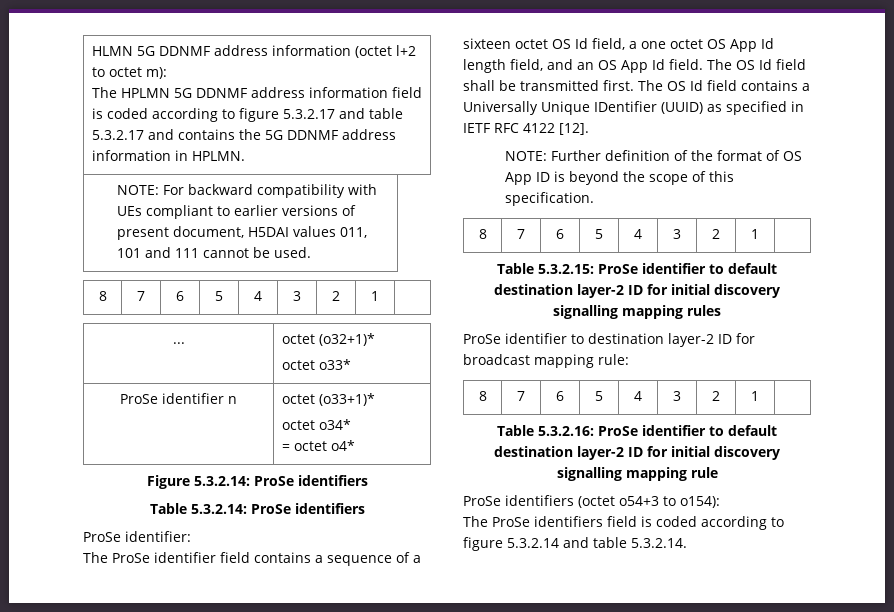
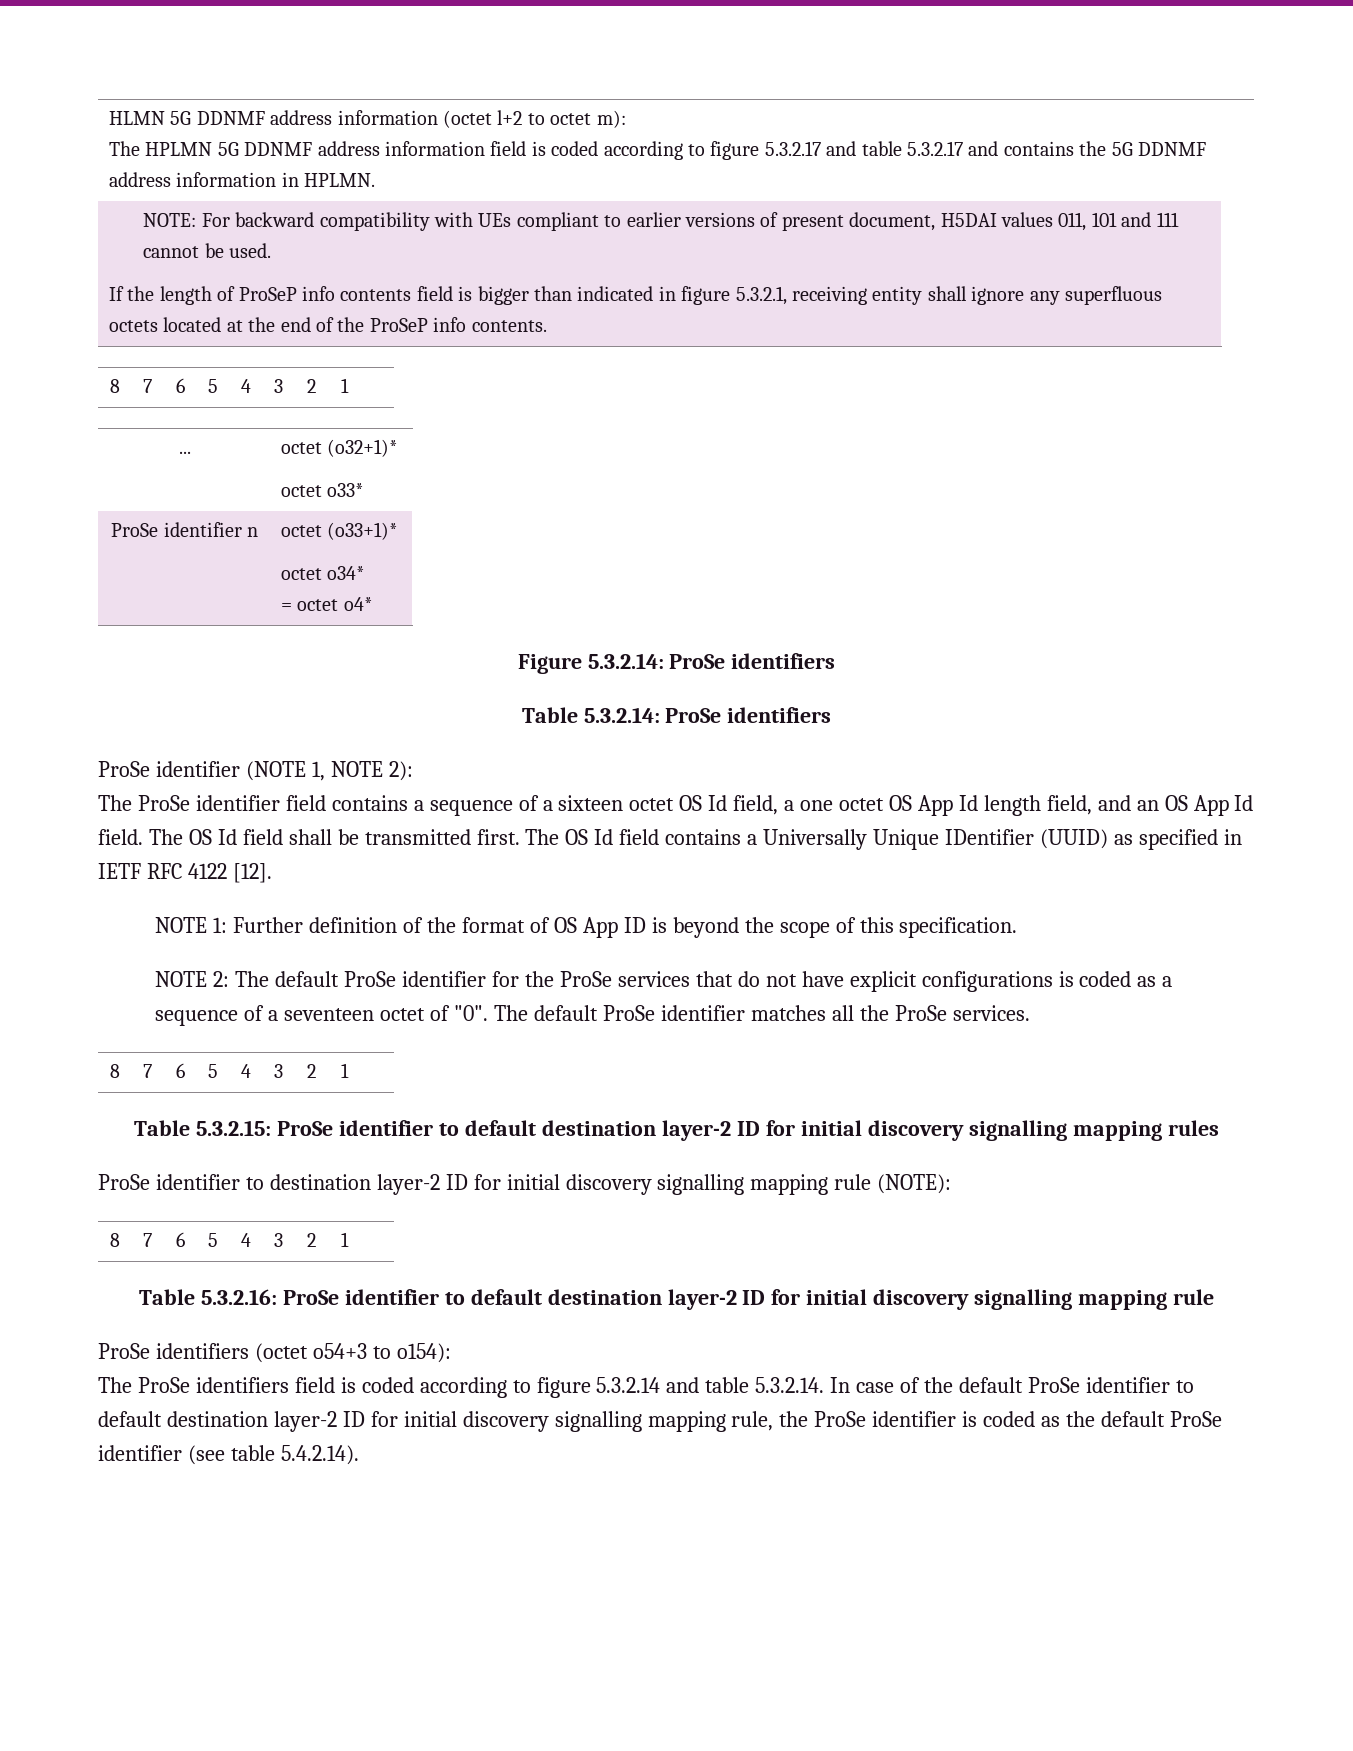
+ If the length of ProSeP info contents field is bigger than indicated in figure 5.3.2.1, receiving entity shall ignore any superfluous octets located at the end of the ProSeP info contents.
- ProSe identifier:
+ ProSe identifier (NOTE 1, NOTE 2):
- NOTE: Further definition of the format of OS App ID is beyond the scope of this specification.
+ NOTE 1: Further definition of the format of OS App ID is beyond the scope of this specification.
+ NOTE 2: The default ProSe identifier for the ProSe services that do not have explicit configurations is coded as a sequence of a seventeen octet of "0". The default ProSe identifier matches all the ProSe services.
- ProSe identifier to destination layer-2 ID for broadcast mapping rule:
+ ProSe identifier to destination layer-2 ID for initial discovery signalling mapping rule (NOTE):
- The ProSe identifiers field is coded according to figure 5.3.2.14 and table 5.3.2.14.
+ The ProSe identifiers field is coded according to figure 5.3.2.14 and table 5.3.2.14. In case of the default ProSe identifier to default destination layer-2 ID for initial discovery signalling mapping rule, the ProSe identifier is coded as the default ProSe identifier (see table 5.4.2.14).

